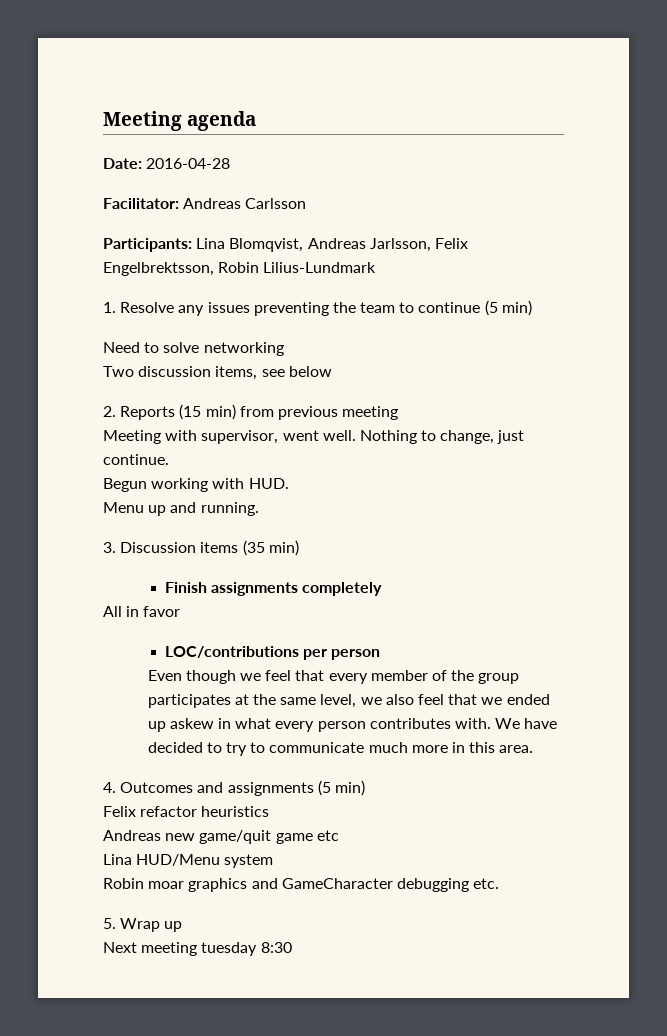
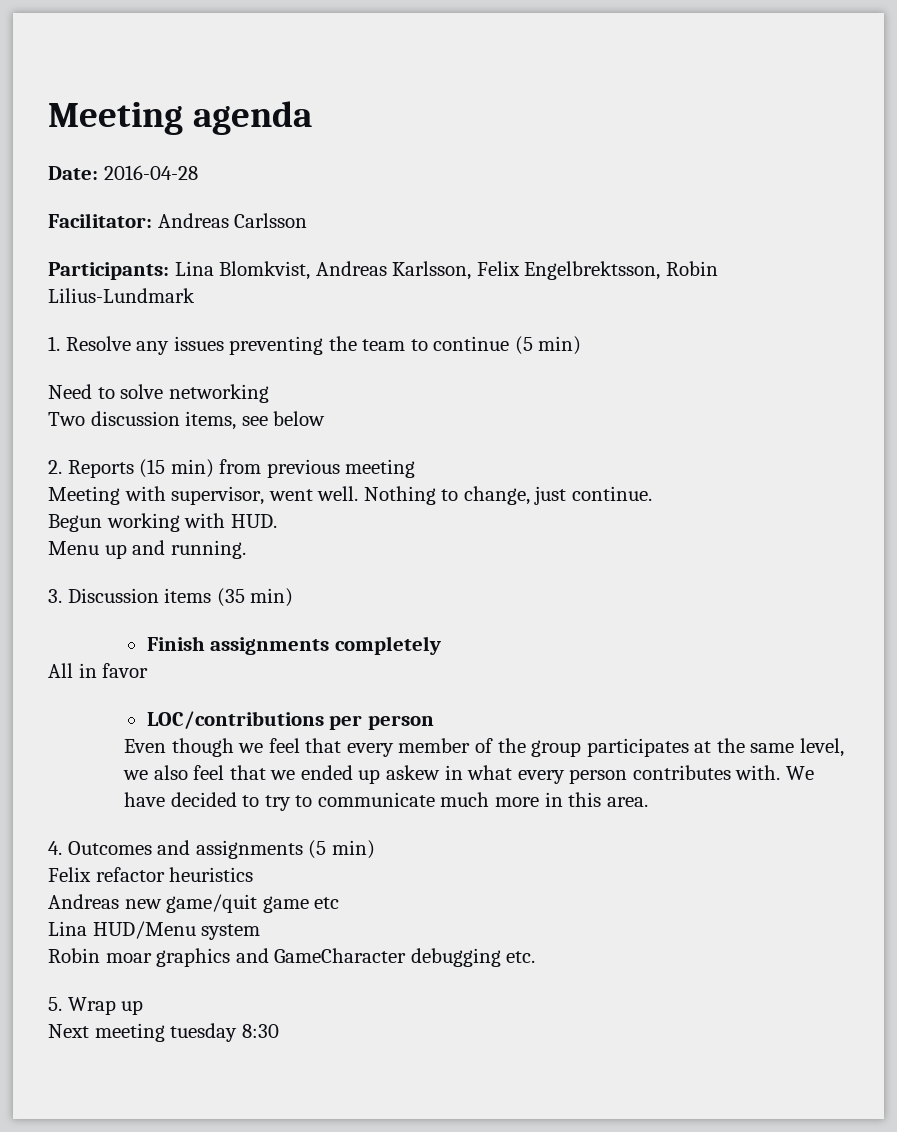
- Participants: Lina Blomqvist, Andreas Jarlsson, Felix Engelbrektsson, Robin Lilius-Lundmark
+ Participants: Lina Blomkvist, Andreas Karlsson, Felix Engelbrektsson, Robin Lilius-Lundmark

